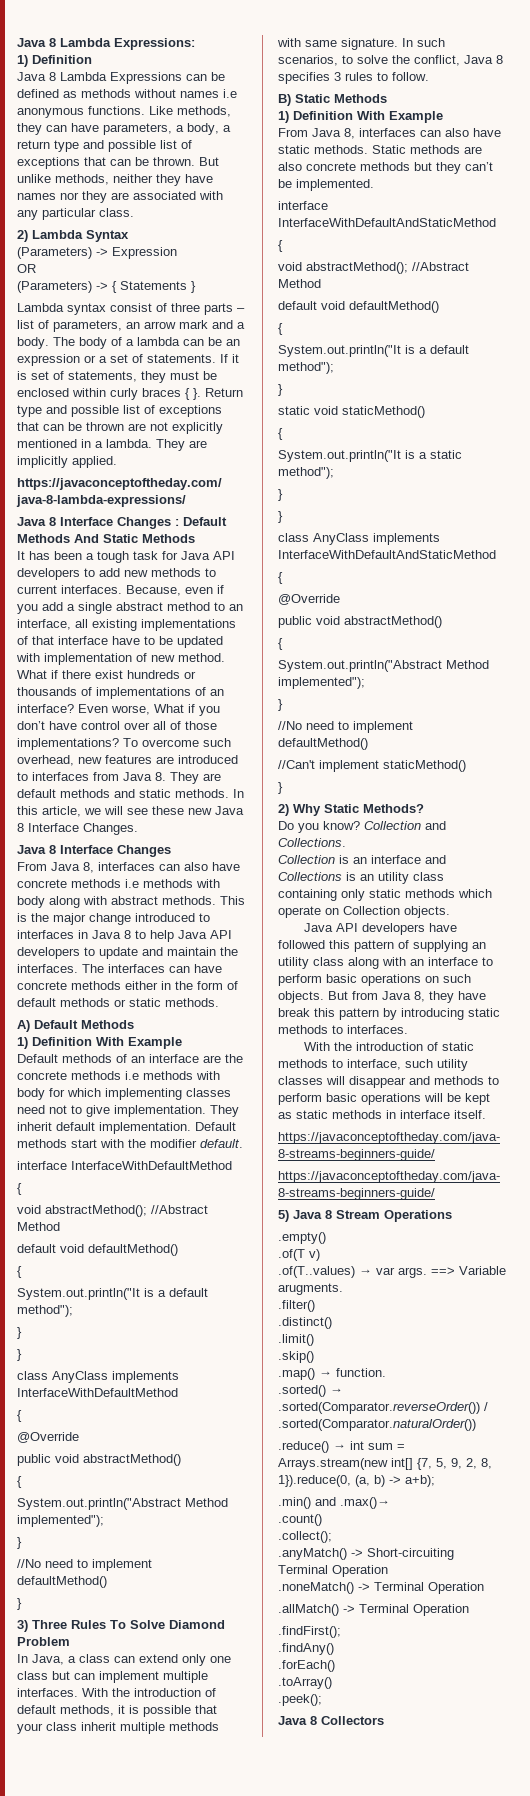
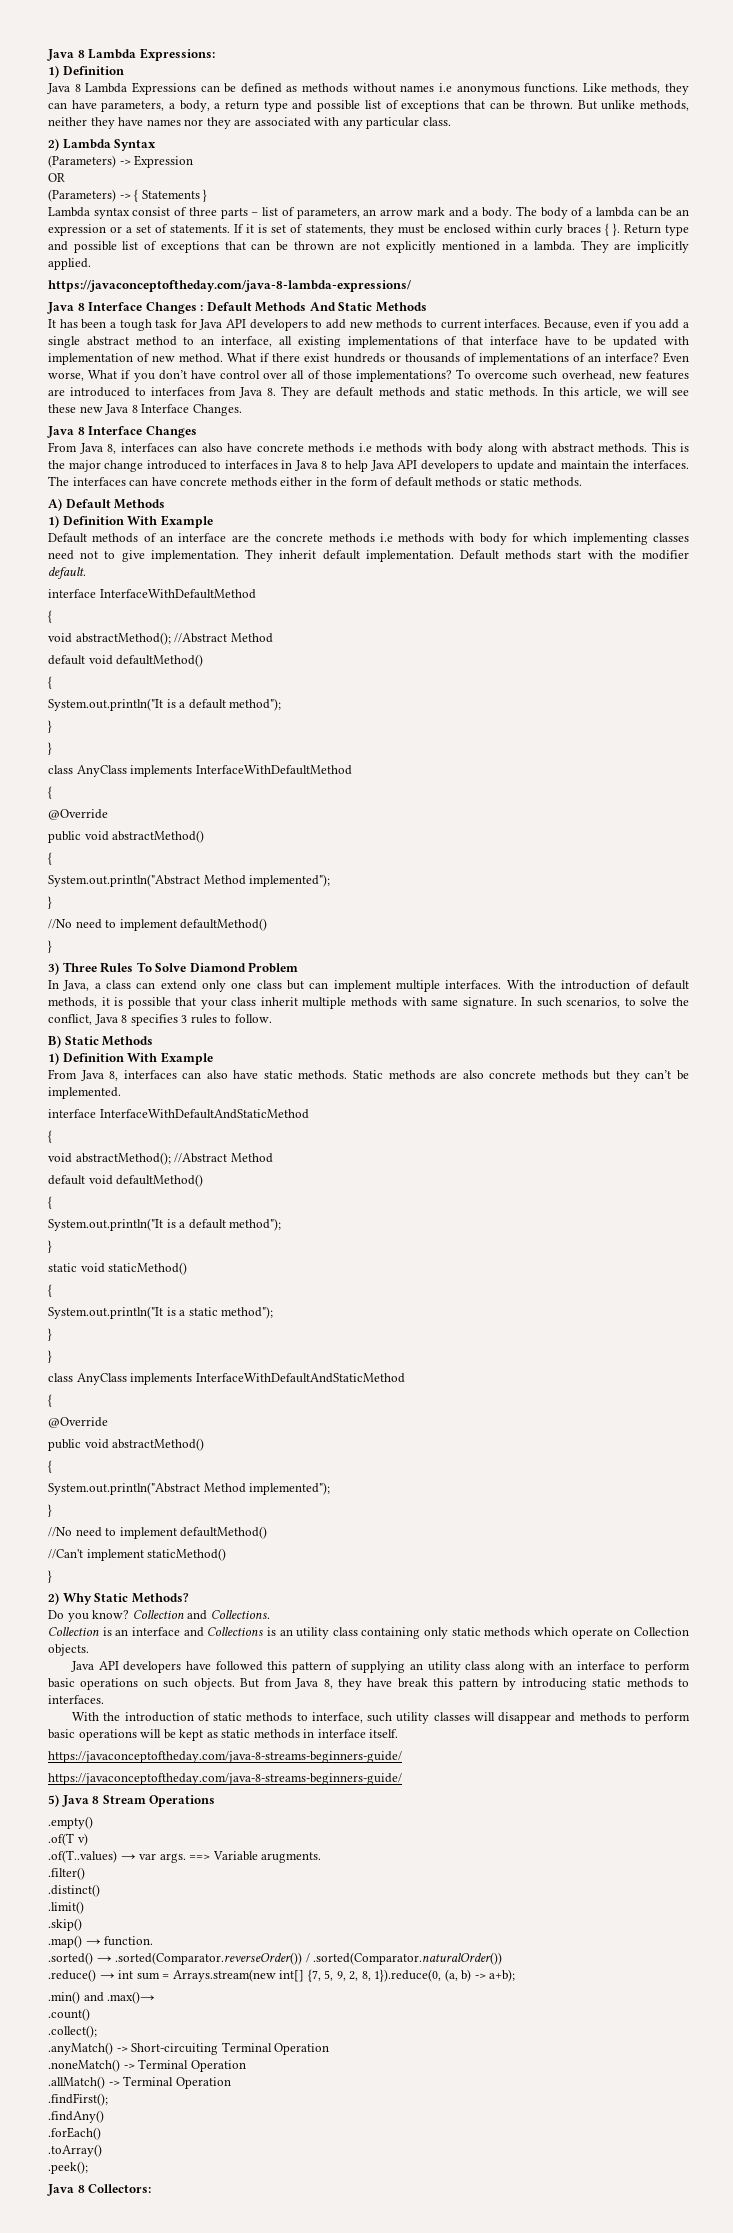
- Java 8 Collectors
+ Java 8 Collectors:

